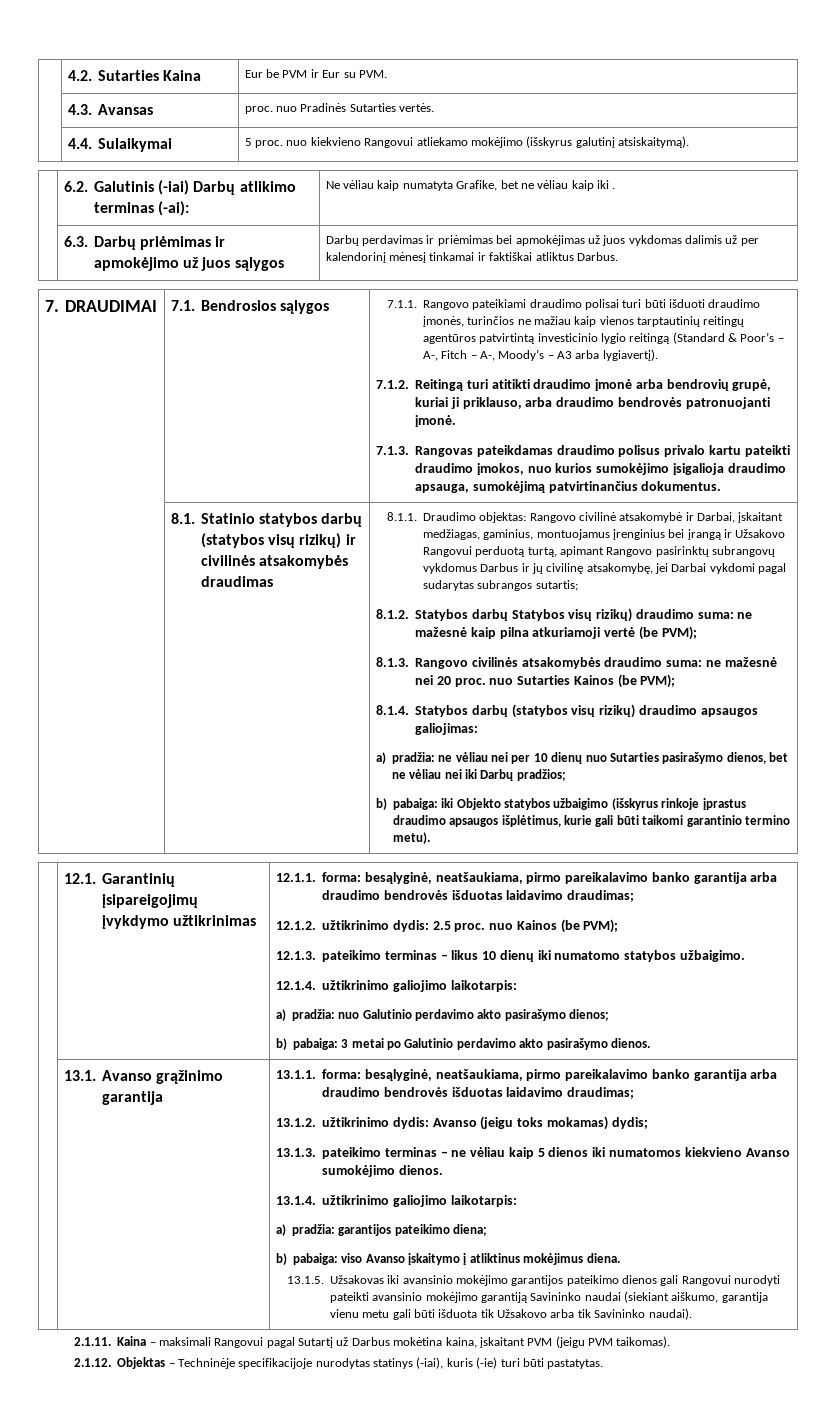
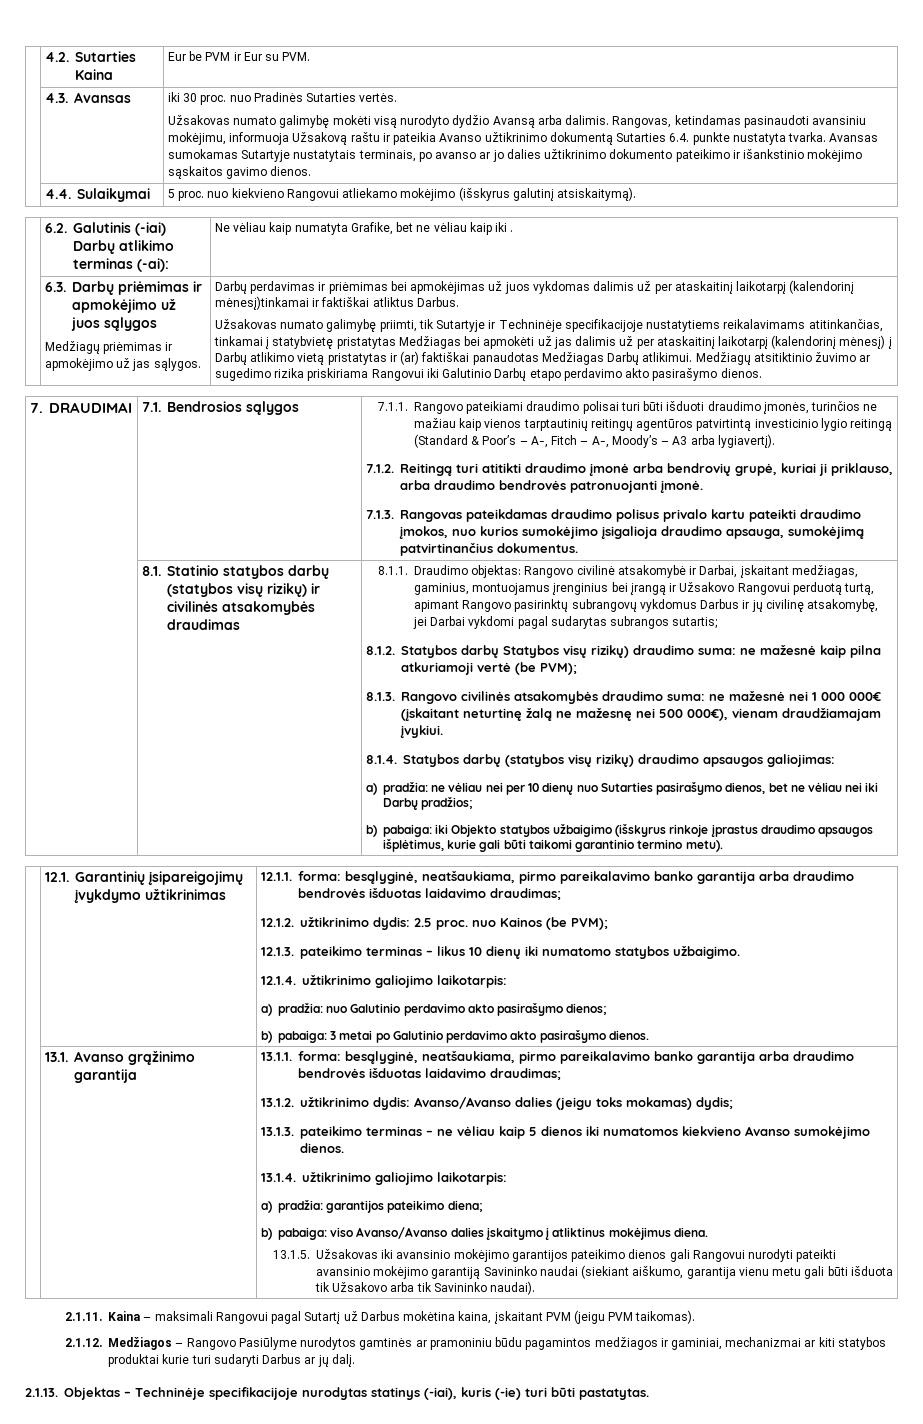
- proc. nuo Pradinės Sutarties vertės.
+ iki 30 proc. nuo Pradinės Sutarties vertės.
+ Užsakovas numato galimybę mokėti visą nurodyto dydžio Avansą arba dalimis. Rangovas, ketindamas pasinaudoti avansiniu mokėjimu, informuoja Užsakovą raštu ir pateikia Avanso užtikrinimo dokumentą Sutarties 6.4. punkte nustatyta tvarka. Avansas sumokamas Sutartyje nustatytais terminais, po avanso ar jo dalies užtikrinimo dokumento pateikimo ir išankstinio mokėjimo sąskaitos gavimo dienos.
+ Medžiagų priėmimas ir apmokėjimo už jas sąlygos.
- Darbų perdavimas ir priėmimas bei apmokėjimas už juos vykdomas dalimis už per kalendorinį mėnesį tinkamai ir faktiškai atliktus Darbus.
+ Darbų perdavimas ir priėmimas bei apmokėjimas už juos vykdomas dalimis už per ataskaitinį laikotarpį (kalendorinį mėnesį)tinkamai ir faktiškai atliktus Darbus.
+ Užsakovas numato galimybę priimti, tik Sutartyje ir Techninėje specifikacijoje nustatytiems reikalavimams atitinkančias, tinkamai į statybvietę pristatytas Medžiagas bei apmokėti už jas dalimis už per ataskaitinį laikotarpį (kalendorinį mėnesį) į Darbų atlikimo vietą pristatytas ir (ar) faktiškai panaudotas Medžiagas Darbų atlikimui. Medžiagų atsitiktinio žuvimo ar sugedimo rizika priskiriama Rangovui iki Galutinio Darbų etapo perdavimo akto pasirašymo dienos.
- 8.1.3. Rangovo civilinės atsakomybės draudimo suma: ne mažesnė nei 20 proc. nuo Sutarties Kainos (be PVM);
+ 8.1.3. Rangovo civilinės atsakomybės draudimo suma: ne mažesnė nei 1 000 000€ (įskaitant neturtinę žalą ne mažesnę nei 500 000€), vienam draudžiamajam įvykiui.
- 13.1.2. užtikrinimo dydis: Avanso (jeigu toks mokamas) dydis;
+ 13.1.2. užtikrinimo dydis: Avanso/Avanso dalies (jeigu toks mokamas) dydis;
- b) pabaiga: viso Avanso įskaitymo į atliktinus mokėjimus diena.
+ b) pabaiga: viso Avanso/Avanso dalies įskaitymo į atliktinus mokėjimus diena.
- 2.1.12. Objektas – Techninėje specifikacijoje nurodytas statinys (-iai), kuris (-ie) turi būti pastatytas.
+ 2.1.12. Medžiagos – Rangovo Pasiūlyme nurodytos gamtinės ar pramoniniu būdu pagamintos medžiagos ir gaminiai, mechanizmai ar kiti statybos produktai kurie turi sudaryti Darbus ar jų dalį.
+ 2.1.13. Objektas – Techninėje specifikacijoje nurodytas statinys (-iai), kuris (-ie) turi būti pastatytas.

